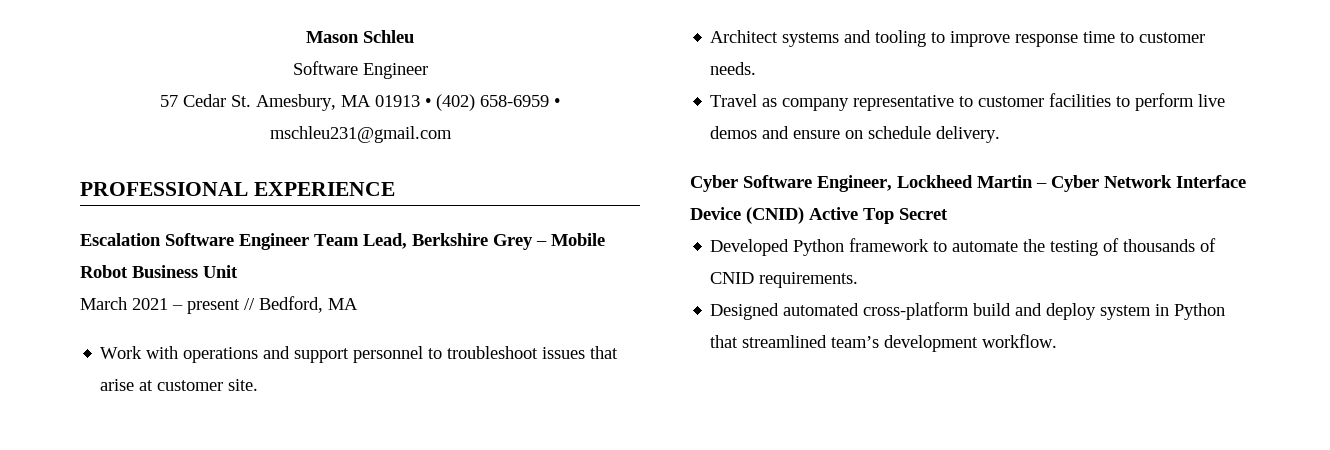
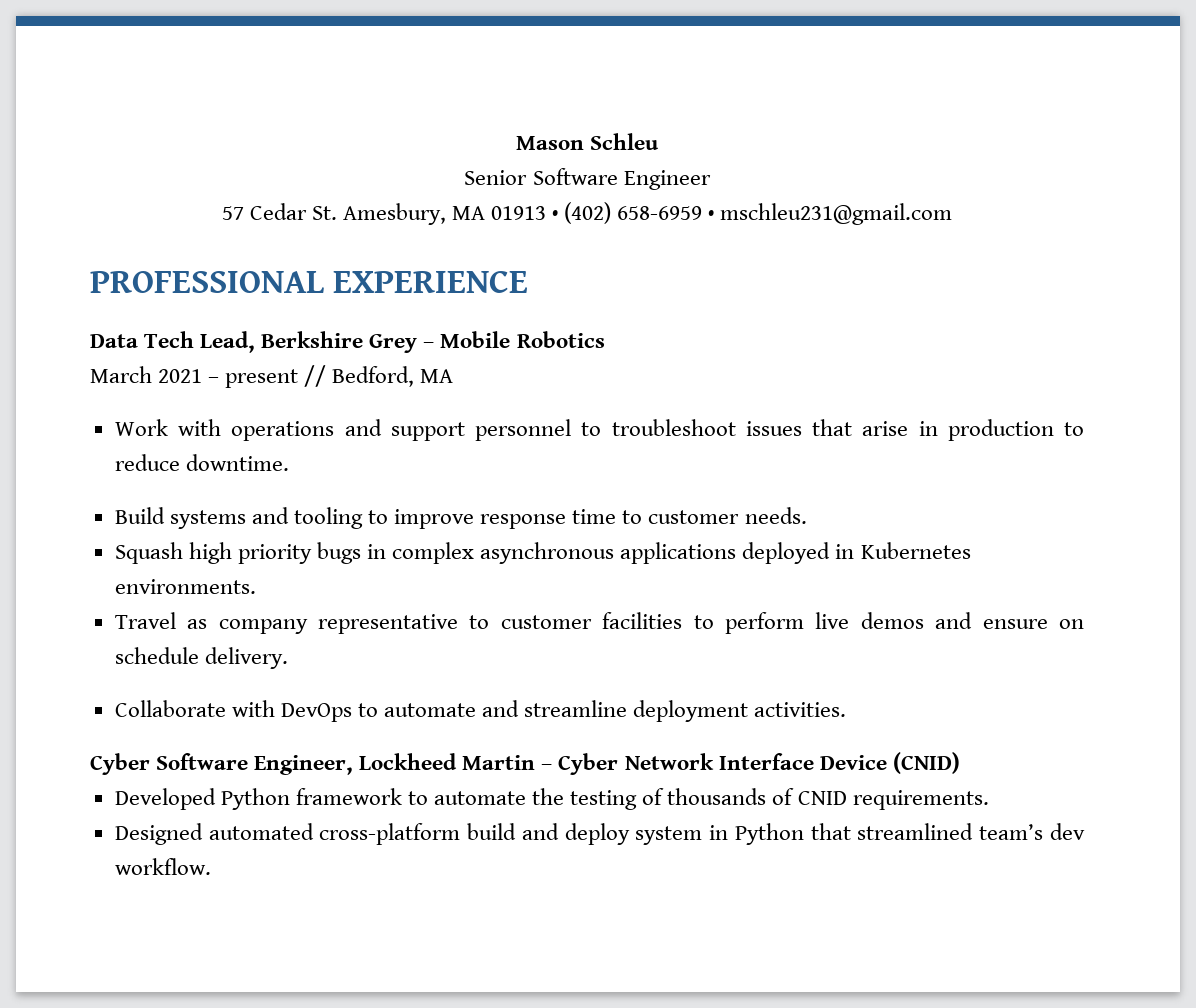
  Mason Schleu
- Software Engineer
+ Senior Software Engineer
- Escalation Software Engineer Team Lead, Berkshire Grey – Mobile Robot Business Unit
+ Data Tech Lead, Berkshire Grey – Mobile Robotics
- Work with operations and support personnel to troubleshoot issues that arise at customer site.
- Architect systems and tooling to improve response time to customer needs.
+ Work with operations and support personnel to troubleshoot issues that arise in production to reduce downtime.
+ Build systems and tooling to improve response time to customer needs.
+ Squash high priority bugs in complex asynchronous applications deployed in Kubernetes environments.
+ Collaborate with DevOps to automate and streamline deployment activities.
- Cyber Software Engineer, Lockheed Martin – Cyber Network Interface Device (CNID) Active Top Secret
+ Cyber Software Engineer, Lockheed Martin – Cyber Network Interface Device (CNID)
- Designed automated cross-platform build and deploy system in Python that streamlined team’s development workflow.
+ Designed automated cross-platform build and deploy system in Python that streamlined team’s dev workflow.

